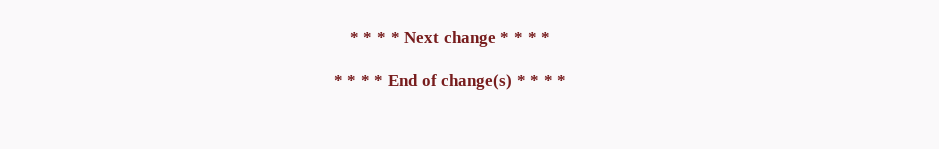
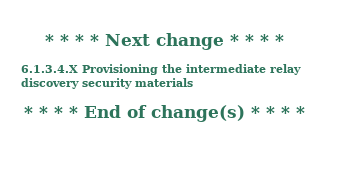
+ 6.1.3.4.X Provisioning the intermediate relay discovery security materials

